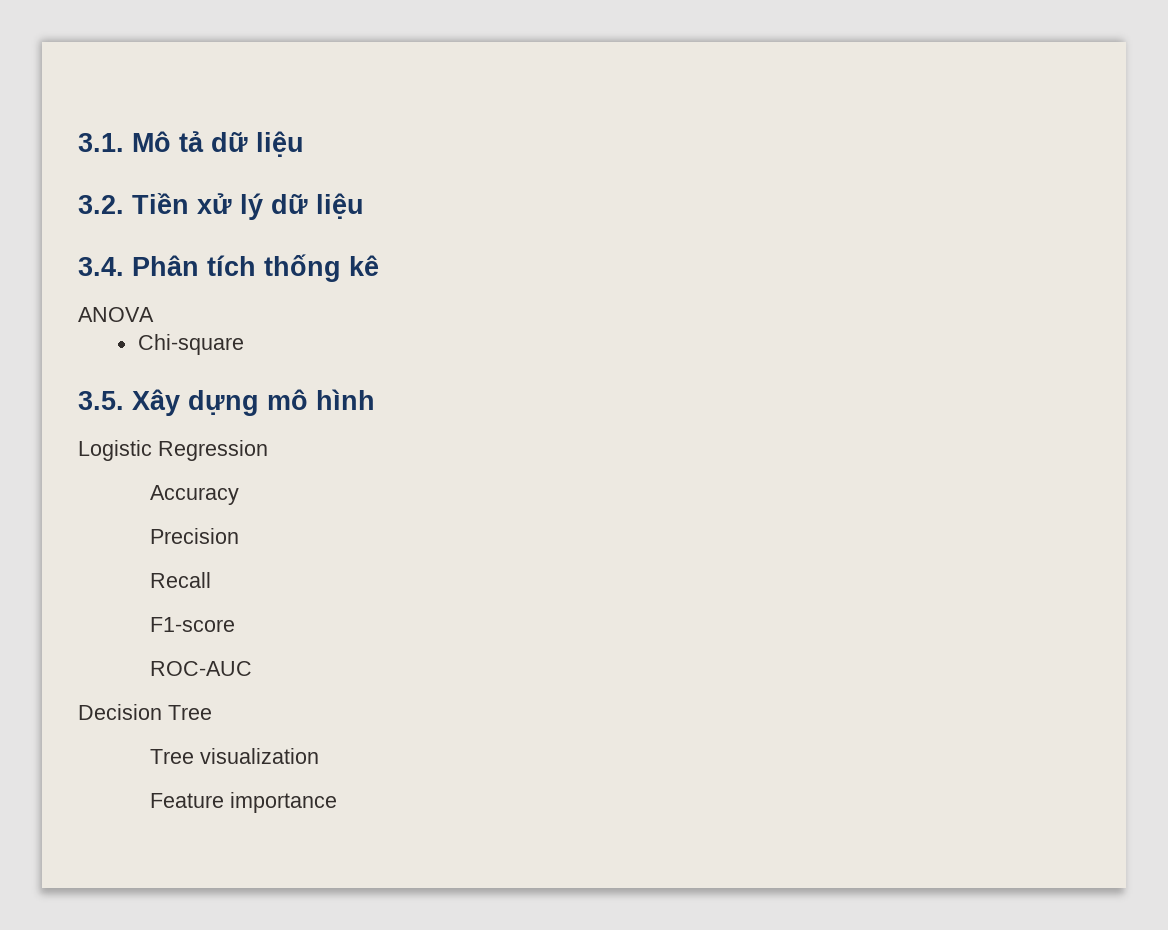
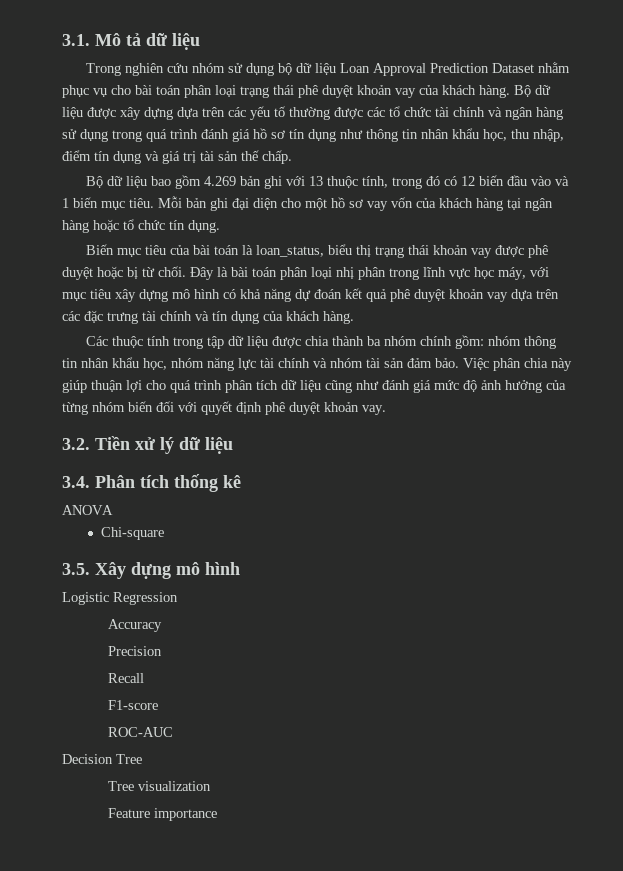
+ Trong nghiên cứu nhóm sử dụng bộ dữ liệu Loan Approval Prediction Dataset nhằm phục vụ cho bài toán phân loại trạng thái phê duyệt khoản vay của khách hàng. Bộ dữ liệu được xây dựng dựa trên các yếu tố thường được các tổ chức tài chính và ngân hàng sử dụng trong quá trình đánh giá hồ sơ tín dụng như thông tin nhân khẩu học, thu nhập, điểm tín dụng và giá trị tài sản thế chấp.
+ Bộ dữ liệu bao gồm 4.269 bản ghi với 13 thuộc tính, trong đó có 12 biến đầu vào và 1 biến mục tiêu. Mỗi bản ghi đại diện cho một hồ sơ vay vốn của khách hàng tại ngân hàng hoặc tổ chức tín dụng.
+ Biến mục tiêu của bài toán là loan_status, biểu thị trạng thái khoản vay được phê duyệt hoặc bị từ chối. Đây là bài toán phân loại nhị phân trong lĩnh vực học máy, với mục tiêu xây dựng mô hình có khả năng dự đoán kết quả phê duyệt khoản vay dựa trên các đặc trưng tài chính và tín dụng của khách hàng.
+ Các thuộc tính trong tập dữ liệu được chia thành ba nhóm chính gồm: nhóm thông tin nhân khẩu học, nhóm năng lực tài chính và nhóm tài sản đảm bảo. Việc phân chia này giúp thuận lợi cho quá trình phân tích dữ liệu cũng như đánh giá mức độ ảnh hưởng của từng nhóm biến đối với quyết định phê duyệt khoản vay.

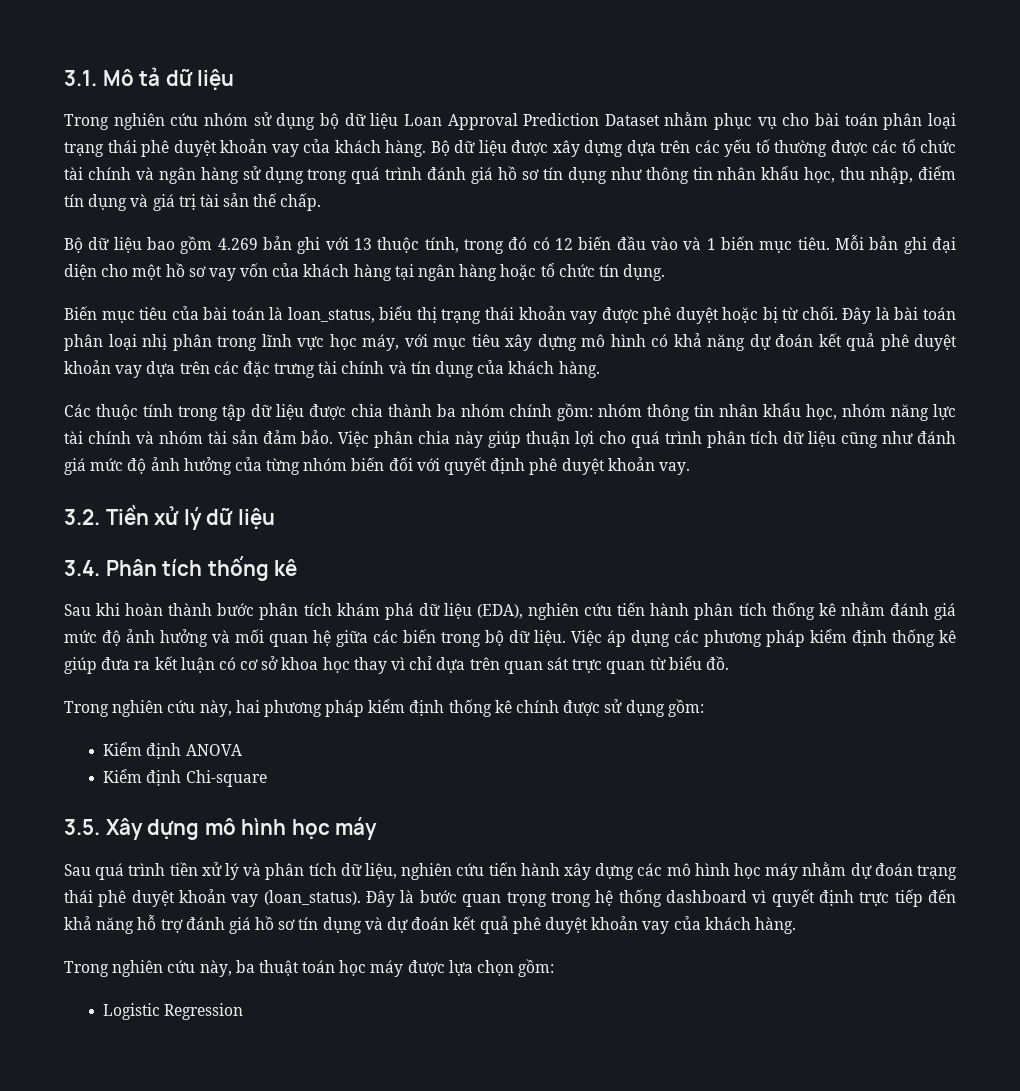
- ANOVA
+ Sau khi hoàn thành bước phân tích khám phá dữ liệu (EDA), nghiên cứu tiến hành phân tích thống kê nhằm đánh giá mức độ ảnh hưởng và mối quan hệ giữa các biến trong bộ dữ liệu. Việc áp dụng các phương pháp kiểm định thống kê giúp đưa ra kết luận có cơ sở khoa học thay vì chỉ dựa trên quan sát trực quan từ biểu đồ.
+ Trong nghiên cứu này, hai phương pháp kiểm định thống kê chính được sử dụng gồm:
+ Kiểm định ANOVA
- Chi-square
+ Kiểm định Chi-square
- 3.5. Xây dựng mô hình
+ 3.5. Xây dựng mô hình học máy
+ Sau quá trình tiền xử lý và phân tích dữ liệu, nghiên cứu tiến hành xây dựng các mô hình học máy nhằm dự đoán trạng thái phê duyệt khoản vay (loan_status). Đây là bước quan trọng trong hệ thống dashboard vì quyết định trực tiếp đến khả năng hỗ trợ đánh giá hồ sơ tín dụng và dự đoán kết quả phê duyệt khoản vay của khách hàng.
+ Trong nghiên cứu này, ba thuật toán học máy được lựa chọn gồm:
  Logistic Regression
- Accuracy
- Precision
- Recall
- F1-score
- ROC-AUC
- Decision Tree
- Tree visualization
- Feature importance

